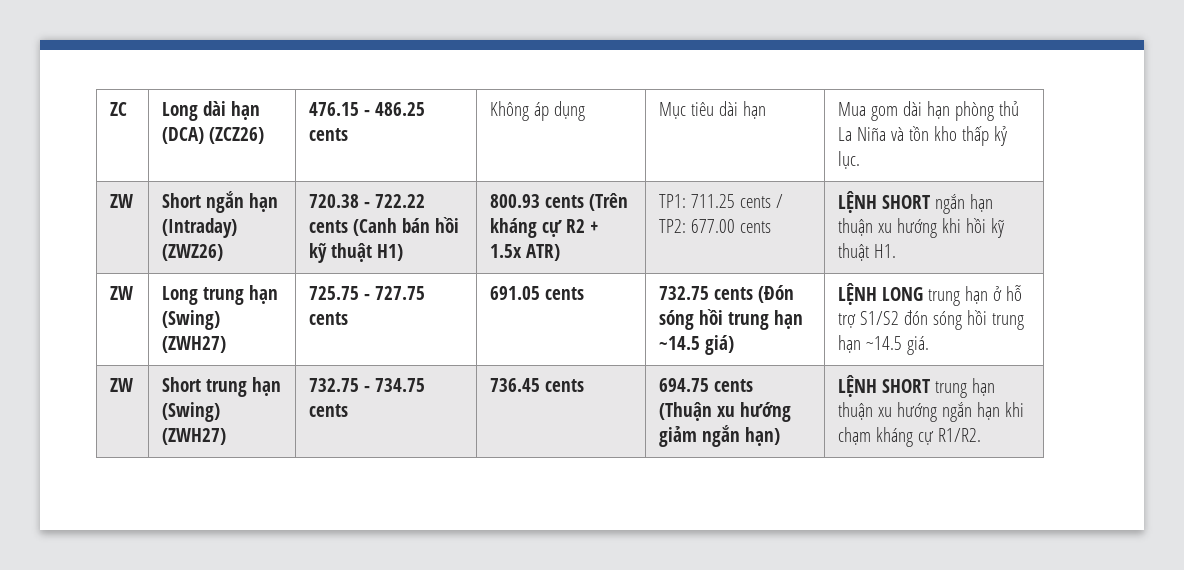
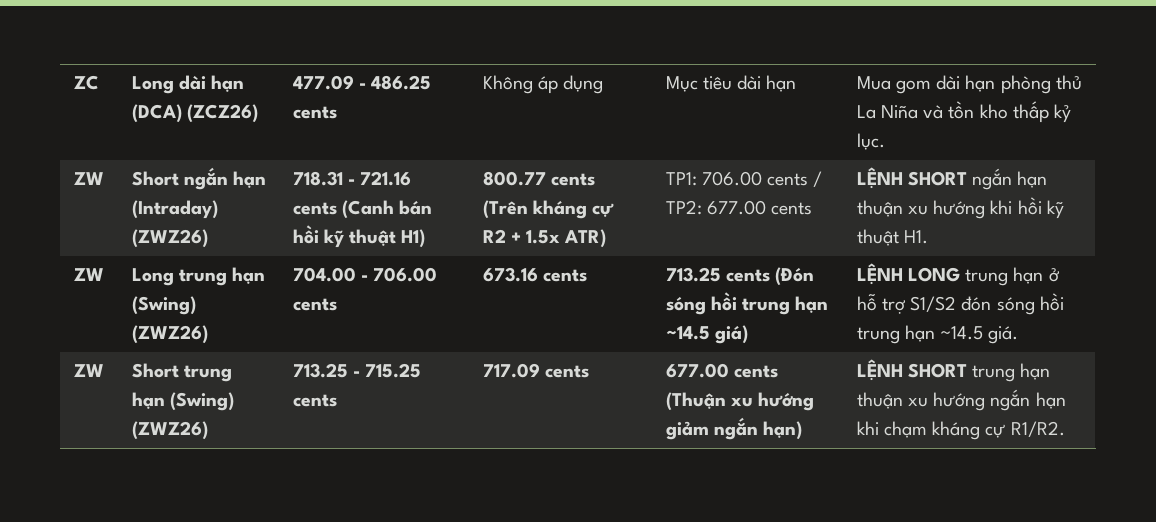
- ZC | Long dài hạn (DCA) (ZCZ26) | 476.15 - 486.25 cents | Không áp dụng | Mục tiêu dài hạn | Mua gom dài hạn phòng thủ La Niña và tồn kho thấp kỷ lục.
+ ZC | Long dài hạn (DCA) (ZCZ26) | 477.09 - 486.25 cents | Không áp dụng | Mục tiêu dài hạn | Mua gom dài hạn phòng thủ La Niña và tồn kho thấp kỷ lục.
- 720.38 - 722.22 cents (Canh bán hồi kỹ thuật H1)
+ 718.31 - 721.16 cents (Canh bán hồi kỹ thuật H1)
- 800.93 cents (Trên kháng cự R2 + 1.5x ATR)
+ 800.77 cents (Trên kháng cự R2 + 1.5x ATR)
- TP1: 711.25 cents / TP2: 677.00 cents
+ TP1: 706.00 cents / TP2: 677.00 cents
- ZW | Long trung hạn (Swing) (ZWH27) | 725.75 - 727.75 cents | 691.05 cents | 732.75 cents (Đón sóng hồi trung hạn ~14.5 giá) | LỆNH LONG trung hạn ở hỗ trợ S1/S2 đón sóng hồi trung hạn ~14.5 giá.
+ ZW | Long trung hạn (Swing) (ZWZ26) | 704.00 - 706.00 cents | 673.16 cents | 713.25 cents (Đón sóng hồi trung hạn ~14.5 giá) | LỆNH LONG trung hạn ở hỗ trợ S1/S2 đón sóng hồi trung hạn ~14.5 giá.
- ZW | Short trung hạn (Swing) (ZWH27) | 732.75 - 734.75 cents | 736.45 cents | 694.75 cents (Thuận xu hướng giảm ngắn hạn) | LỆNH SHORT trung hạn thuận xu hướng ngắn hạn khi chạm kháng cự R1/R2.
+ ZW | Short trung hạn (Swing) (ZWZ26) | 713.25 - 715.25 cents | 717.09 cents | 677.00 cents (Thuận xu hướng giảm ngắn hạn) | LỆNH SHORT trung hạn thuận xu hướng ngắn hạn khi chạm kháng cự R1/R2.

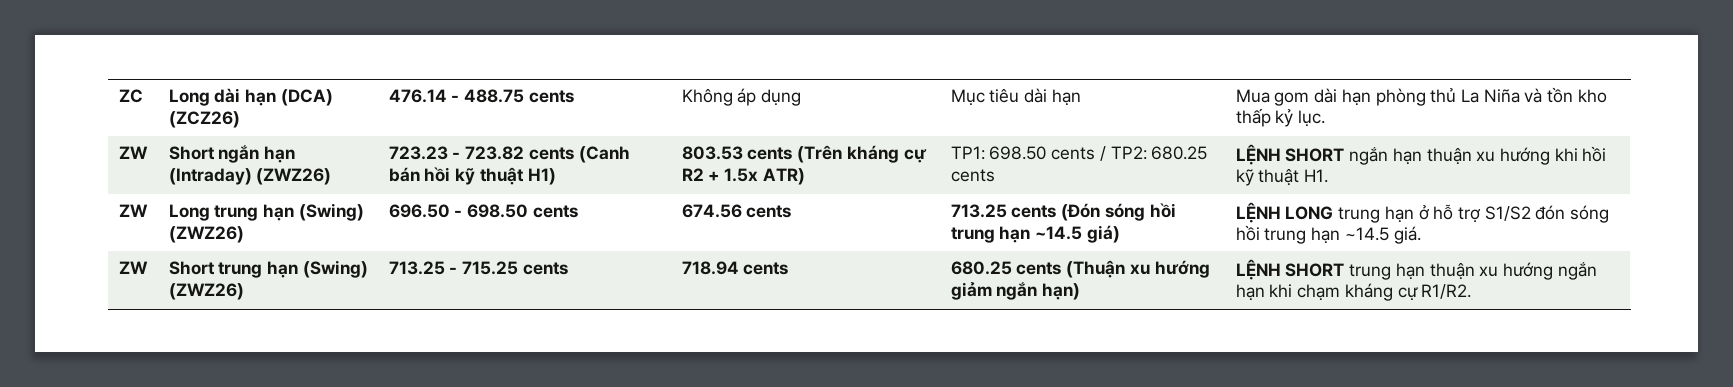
- ZC | Long dài hạn (DCA) (ZCZ26) | 477.09 - 486.25 cents | Không áp dụng | Mục tiêu dài hạn | Mua gom dài hạn phòng thủ La Niña và tồn kho thấp kỷ lục.
+ ZC | Long dài hạn (DCA) (ZCZ26) | 476.14 - 488.75 cents | Không áp dụng | Mục tiêu dài hạn | Mua gom dài hạn phòng thủ La Niña và tồn kho thấp kỷ lục.
- 718.31 - 721.16 cents (Canh bán hồi kỹ thuật H1)
+ 723.23 - 723.82 cents (Canh bán hồi kỹ thuật H1)
- 800.77 cents (Trên kháng cự R2 + 1.5x ATR)
+ 803.53 cents (Trên kháng cự R2 + 1.5x ATR)
- TP1: 706.00 cents / TP2: 677.00 cents
+ TP1: 698.50 cents / TP2: 680.25 cents
- ZW | Long trung hạn (Swing) (ZWZ26) | 704.00 - 706.00 cents | 673.16 cents | 713.25 cents (Đón sóng hồi trung hạn ~14.5 giá) | LỆNH LONG trung hạn ở hỗ trợ S1/S2 đón sóng hồi trung hạn ~14.5 giá.
+ ZW | Long trung hạn (Swing) (ZWZ26) | 696.50 - 698.50 cents | 674.56 cents | 713.25 cents (Đón sóng hồi trung hạn ~14.5 giá) | LỆNH LONG trung hạn ở hỗ trợ S1/S2 đón sóng hồi trung hạn ~14.5 giá.
- ZW | Short trung hạn (Swing) (ZWZ26) | 713.25 - 715.25 cents | 717.09 cents | 677.00 cents (Thuận xu hướng giảm ngắn hạn) | LỆNH SHORT trung hạn thuận xu hướng ngắn hạn khi chạm kháng cự R1/R2.
+ ZW | Short trung hạn (Swing) (ZWZ26) | 713.25 - 715.25 cents | 718.94 cents | 680.25 cents (Thuận xu hướng giảm ngắn hạn) | LỆNH SHORT trung hạn thuận xu hướng ngắn hạn khi chạm kháng cự R1/R2.

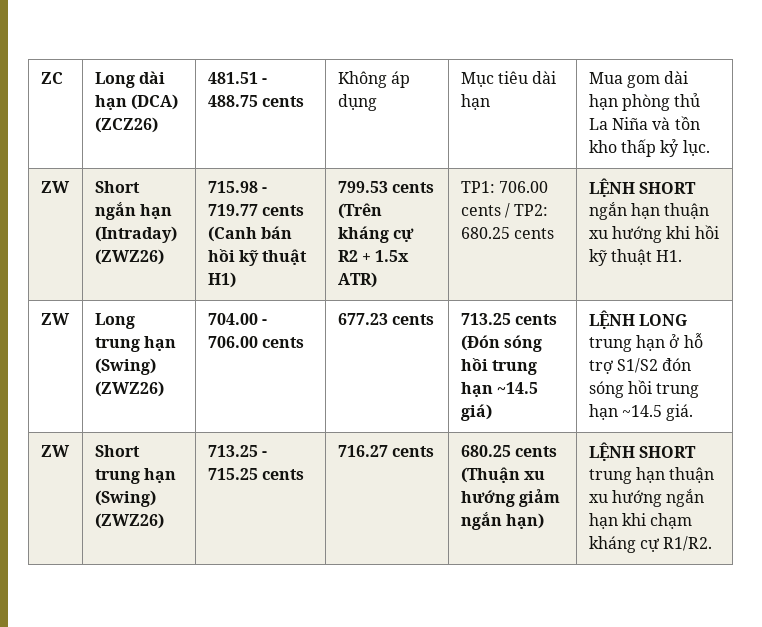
- ZC | Long dài hạn (DCA) (ZCZ26) | 476.14 - 488.75 cents | Không áp dụng | Mục tiêu dài hạn | Mua gom dài hạn phòng thủ La Niña và tồn kho thấp kỷ lục.
+ ZC | Long dài hạn (DCA) (ZCZ26) | 481.51 - 488.75 cents | Không áp dụng | Mục tiêu dài hạn | Mua gom dài hạn phòng thủ La Niña và tồn kho thấp kỷ lục.
- 723.23 - 723.82 cents (Canh bán hồi kỹ thuật H1)
+ 715.98 - 719.77 cents (Canh bán hồi kỹ thuật H1)
- 803.53 cents (Trên kháng cự R2 + 1.5x ATR)
+ 799.53 cents (Trên kháng cự R2 + 1.5x ATR)
- TP1: 698.50 cents / TP2: 680.25 cents
+ TP1: 706.00 cents / TP2: 680.25 cents
- ZW | Long trung hạn (Swing) (ZWZ26) | 696.50 - 698.50 cents | 674.56 cents | 713.25 cents (Đón sóng hồi trung hạn ~14.5 giá) | LỆNH LONG trung hạn ở hỗ trợ S1/S2 đón sóng hồi trung hạn ~14.5 giá.
+ ZW | Long trung hạn (Swing) (ZWZ26) | 704.00 - 706.00 cents | 677.23 cents | 713.25 cents (Đón sóng hồi trung hạn ~14.5 giá) | LỆNH LONG trung hạn ở hỗ trợ S1/S2 đón sóng hồi trung hạn ~14.5 giá.
- ZW | Short trung hạn (Swing) (ZWZ26) | 713.25 - 715.25 cents | 718.94 cents | 680.25 cents (Thuận xu hướng giảm ngắn hạn) | LỆNH SHORT trung hạn thuận xu hướng ngắn hạn khi chạm kháng cự R1/R2.
+ ZW | Short trung hạn (Swing) (ZWZ26) | 713.25 - 715.25 cents | 716.27 cents | 680.25 cents (Thuận xu hướng giảm ngắn hạn) | LỆNH SHORT trung hạn thuận xu hướng ngắn hạn khi chạm kháng cự R1/R2.

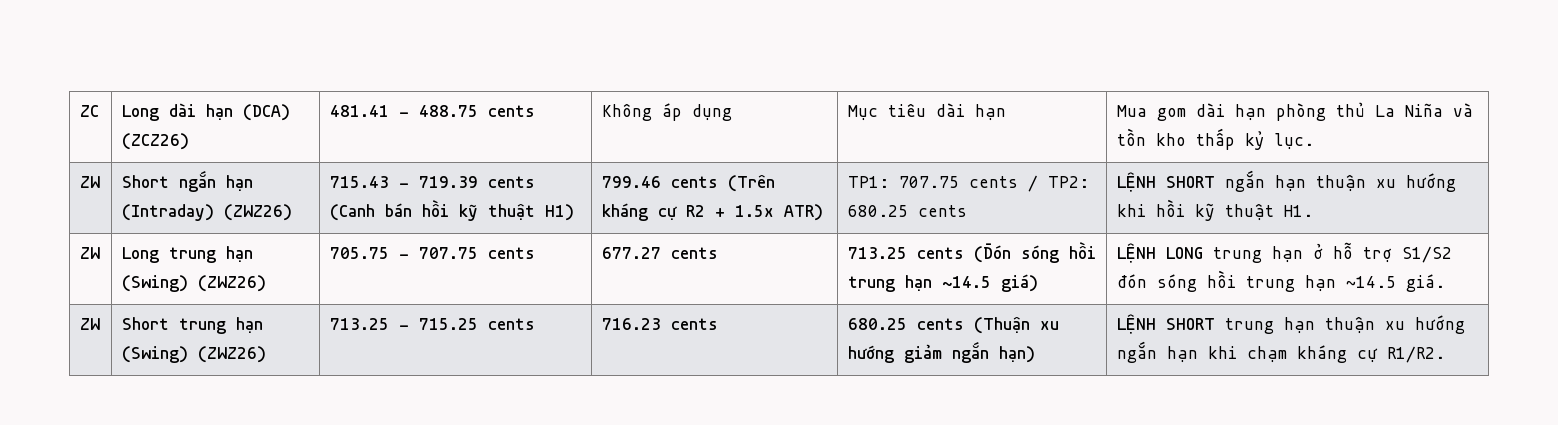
- ZC | Long dài hạn (DCA) (ZCZ26) | 481.51 - 488.75 cents | Không áp dụng | Mục tiêu dài hạn | Mua gom dài hạn phòng thủ La Niña và tồn kho thấp kỷ lục.
+ ZC | Long dài hạn (DCA) (ZCZ26) | 481.41 - 488.75 cents | Không áp dụng | Mục tiêu dài hạn | Mua gom dài hạn phòng thủ La Niña và tồn kho thấp kỷ lục.
- 715.98 - 719.77 cents (Canh bán hồi kỹ thuật H1)
+ 715.43 - 719.39 cents (Canh bán hồi kỹ thuật H1)
- 799.53 cents (Trên kháng cự R2 + 1.5x ATR)
+ 799.46 cents (Trên kháng cự R2 + 1.5x ATR)
- TP1: 706.00 cents / TP2: 680.25 cents
+ TP1: 707.75 cents / TP2: 680.25 cents
- ZW | Long trung hạn (Swing) (ZWZ26) | 704.00 - 706.00 cents | 677.23 cents | 713.25 cents (Đón sóng hồi trung hạn ~14.5 giá) | LỆNH LONG trung hạn ở hỗ trợ S1/S2 đón sóng hồi trung hạn ~14.5 giá.
+ ZW | Long trung hạn (Swing) (ZWZ26) | 705.75 - 707.75 cents | 677.27 cents | 713.25 cents (Đón sóng hồi trung hạn ~14.5 giá) | LỆNH LONG trung hạn ở hỗ trợ S1/S2 đón sóng hồi trung hạn ~14.5 giá.
- ZW | Short trung hạn (Swing) (ZWZ26) | 713.25 - 715.25 cents | 716.27 cents | 680.25 cents (Thuận xu hướng giảm ngắn hạn) | LỆNH SHORT trung hạn thuận xu hướng ngắn hạn khi chạm kháng cự R1/R2.
+ ZW | Short trung hạn (Swing) (ZWZ26) | 713.25 - 715.25 cents | 716.23 cents | 680.25 cents (Thuận xu hướng giảm ngắn hạn) | LỆNH SHORT trung hạn thuận xu hướng ngắn hạn khi chạm kháng cự R1/R2.

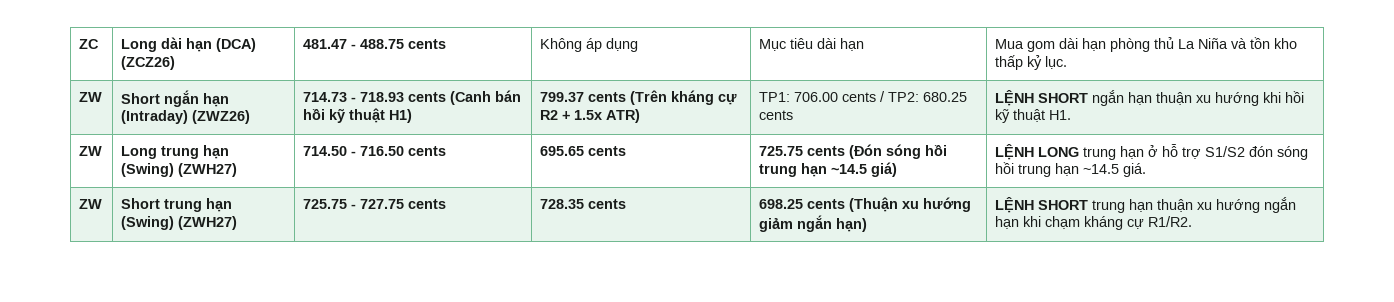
- ZC | Long dài hạn (DCA) (ZCZ26) | 481.41 - 488.75 cents | Không áp dụng | Mục tiêu dài hạn | Mua gom dài hạn phòng thủ La Niña và tồn kho thấp kỷ lục.
+ ZC | Long dài hạn (DCA) (ZCZ26) | 481.47 - 488.75 cents | Không áp dụng | Mục tiêu dài hạn | Mua gom dài hạn phòng thủ La Niña và tồn kho thấp kỷ lục.
- 715.43 - 719.39 cents (Canh bán hồi kỹ thuật H1)
+ 714.73 - 718.93 cents (Canh bán hồi kỹ thuật H1)
- 799.46 cents (Trên kháng cự R2 + 1.5x ATR)
+ 799.37 cents (Trên kháng cự R2 + 1.5x ATR)
- TP1: 707.75 cents / TP2: 680.25 cents
+ TP1: 706.00 cents / TP2: 680.25 cents
- ZW | Long trung hạn (Swing) (ZWZ26) | 705.75 - 707.75 cents | 677.27 cents | 713.25 cents (Đón sóng hồi trung hạn ~14.5 giá) | LỆNH LONG trung hạn ở hỗ trợ S1/S2 đón sóng hồi trung hạn ~14.5 giá.
+ ZW | Long trung hạn (Swing) (ZWH27) | 714.50 - 716.50 cents | 695.65 cents | 725.75 cents (Đón sóng hồi trung hạn ~14.5 giá) | LỆNH LONG trung hạn ở hỗ trợ S1/S2 đón sóng hồi trung hạn ~14.5 giá.
- ZW | Short trung hạn (Swing) (ZWZ26) | 713.25 - 715.25 cents | 716.23 cents | 680.25 cents (Thuận xu hướng giảm ngắn hạn) | LỆNH SHORT trung hạn thuận xu hướng ngắn hạn khi chạm kháng cự R1/R2.
+ ZW | Short trung hạn (Swing) (ZWH27) | 725.75 - 727.75 cents | 728.35 cents | 698.25 cents (Thuận xu hướng giảm ngắn hạn) | LỆNH SHORT trung hạn thuận xu hướng ngắn hạn khi chạm kháng cự R1/R2.

